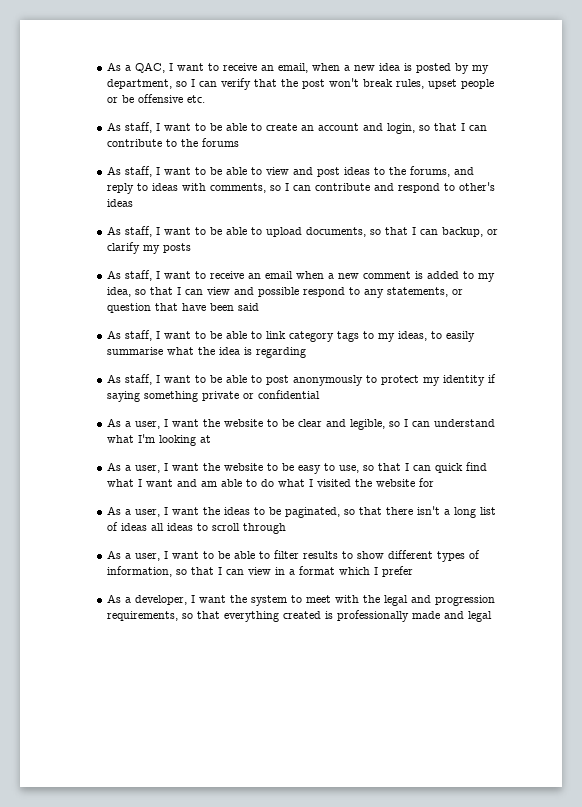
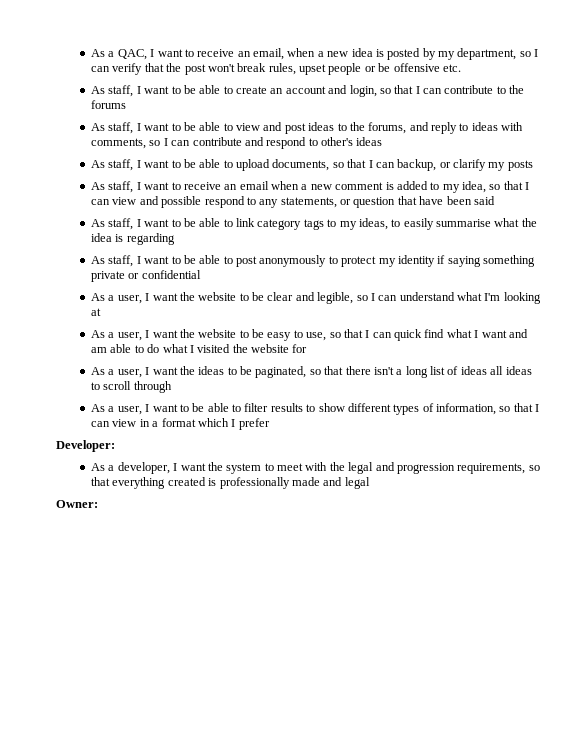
+ Developer:
+ Owner:

